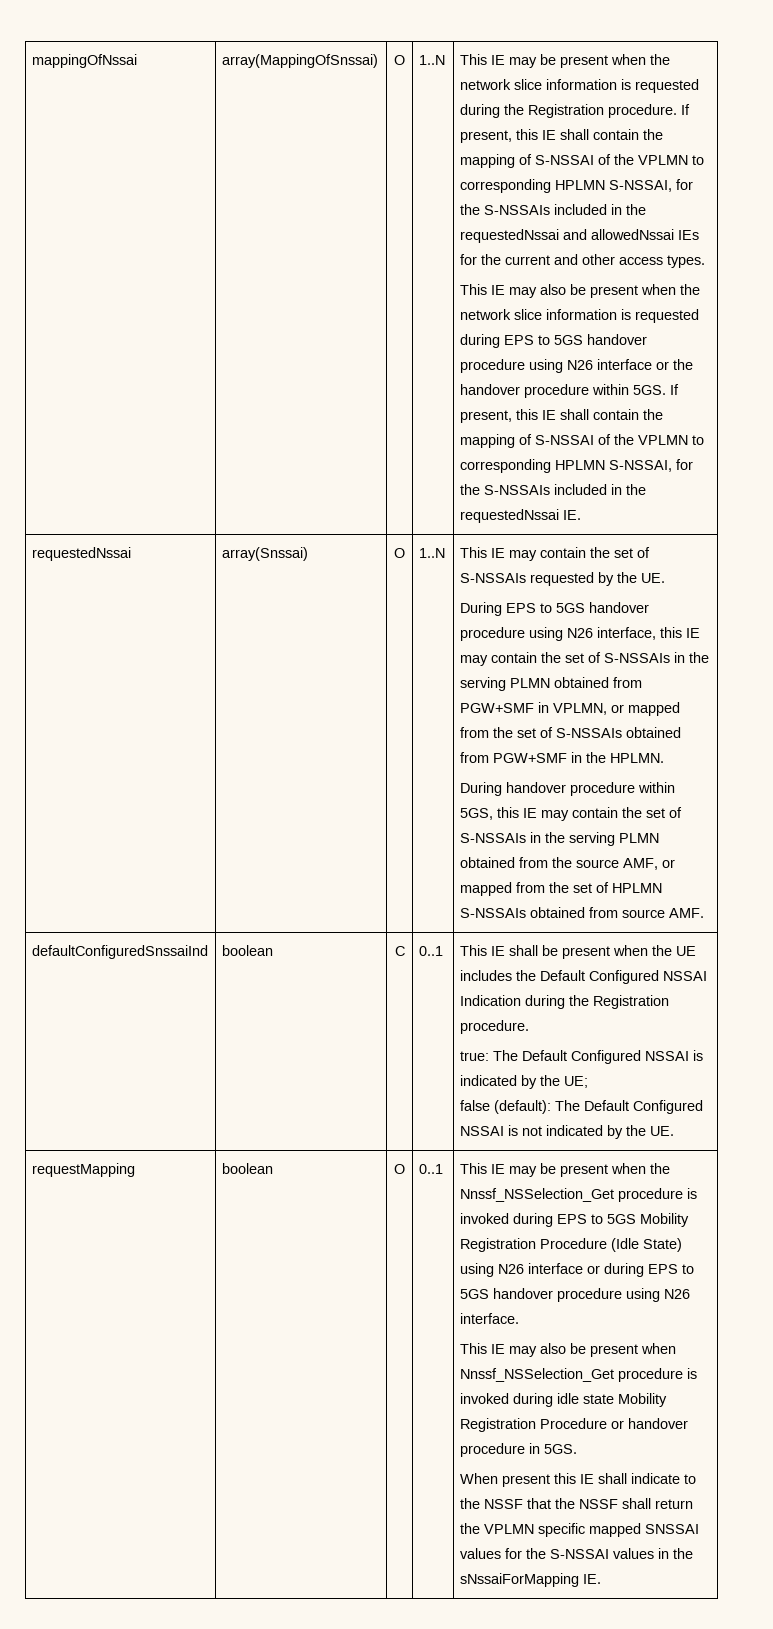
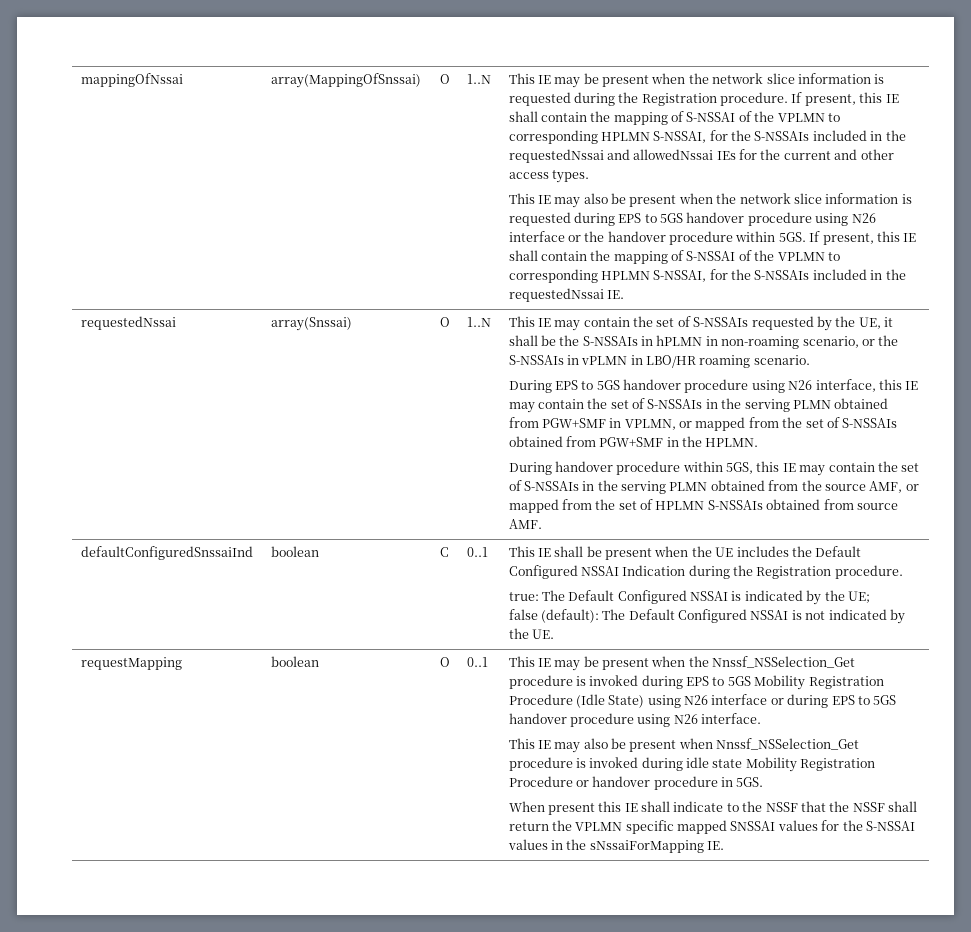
- This IE may contain the set of S-NSSAIs requested by the UE.
+ This IE may contain the set of S-NSSAIs requested by the UE, it shall be the S-NSSAIs in hPLMN in non-roaming scenario, or the S-NSSAIs in vPLMN in LBO/HR roaming scenario.

